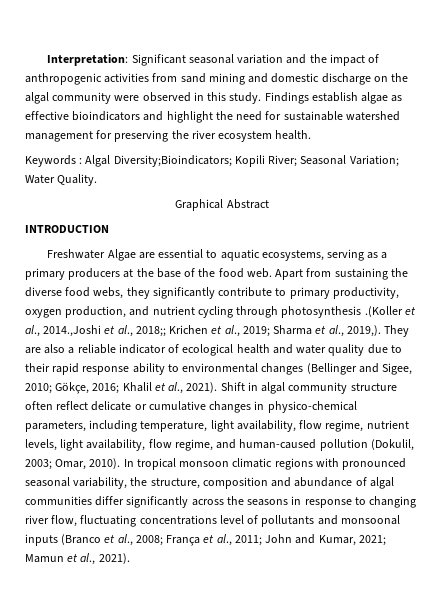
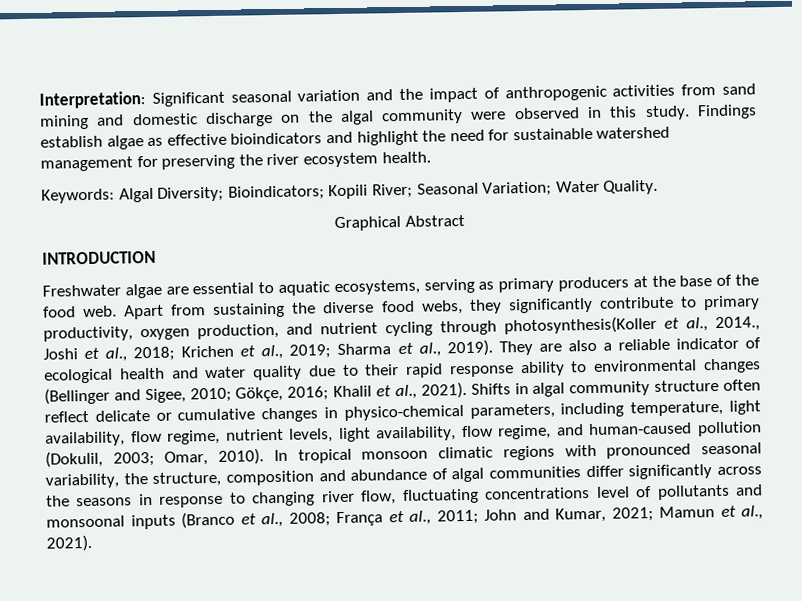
- Keywords : Algal Diversity;Bioindicators; Kopili River; Seasonal Variation; Water Quality.
+ Keywords: Algal Diversity; Bioindicators; Kopili River; Seasonal Variation; Water Quality.
- Freshwater Algae are essential to aquatic ecosystems, serving as a primary producers at the base of the food web.
+ Freshwater algae are essential to aquatic ecosystems, serving as primary producers at the base of the food web.
- Apart from sustaining the diverse food webs, they significantly contribute to primary productivity, oxygen production, and nutrient cycling through photosynthesis .(Koller et al., 2014.,Joshi et al., 2018;; Krichen et al., 2019; Sharma et al., 2019,).
+ Apart from sustaining the diverse food webs, they significantly contribute to primary productivity, oxygen production, and nutrient cycling through photosynthesis(Koller et al., 2014., Joshi et al., 2018; Krichen et al., 2019; Sharma et al., 2019).
- Shift in algal community structure often reflect delicate or cumulative changes in physico-chemical parameters, including temperature, light availability, flow regime, nutrient levels, light availability, flow regime, and human-caused pollution (Dokulil, 2003; Omar, 2010).
+ Shifts in algal community structure often reflect delicate or cumulative changes in physico-chemical parameters, including temperature, light availability, flow regime, nutrient levels, light availability, flow regime, and human-caused pollution (Dokulil, 2003; Omar, 2010).

